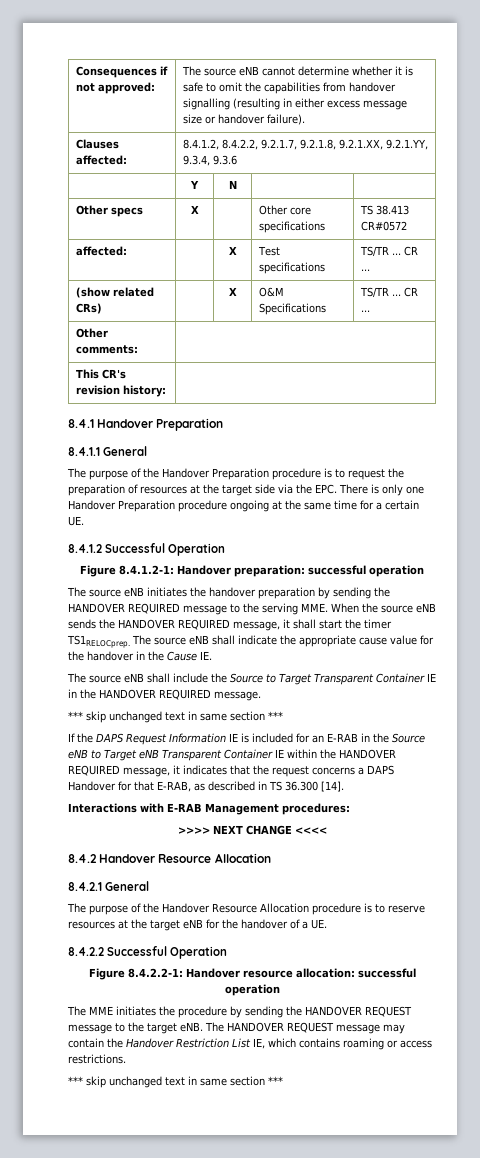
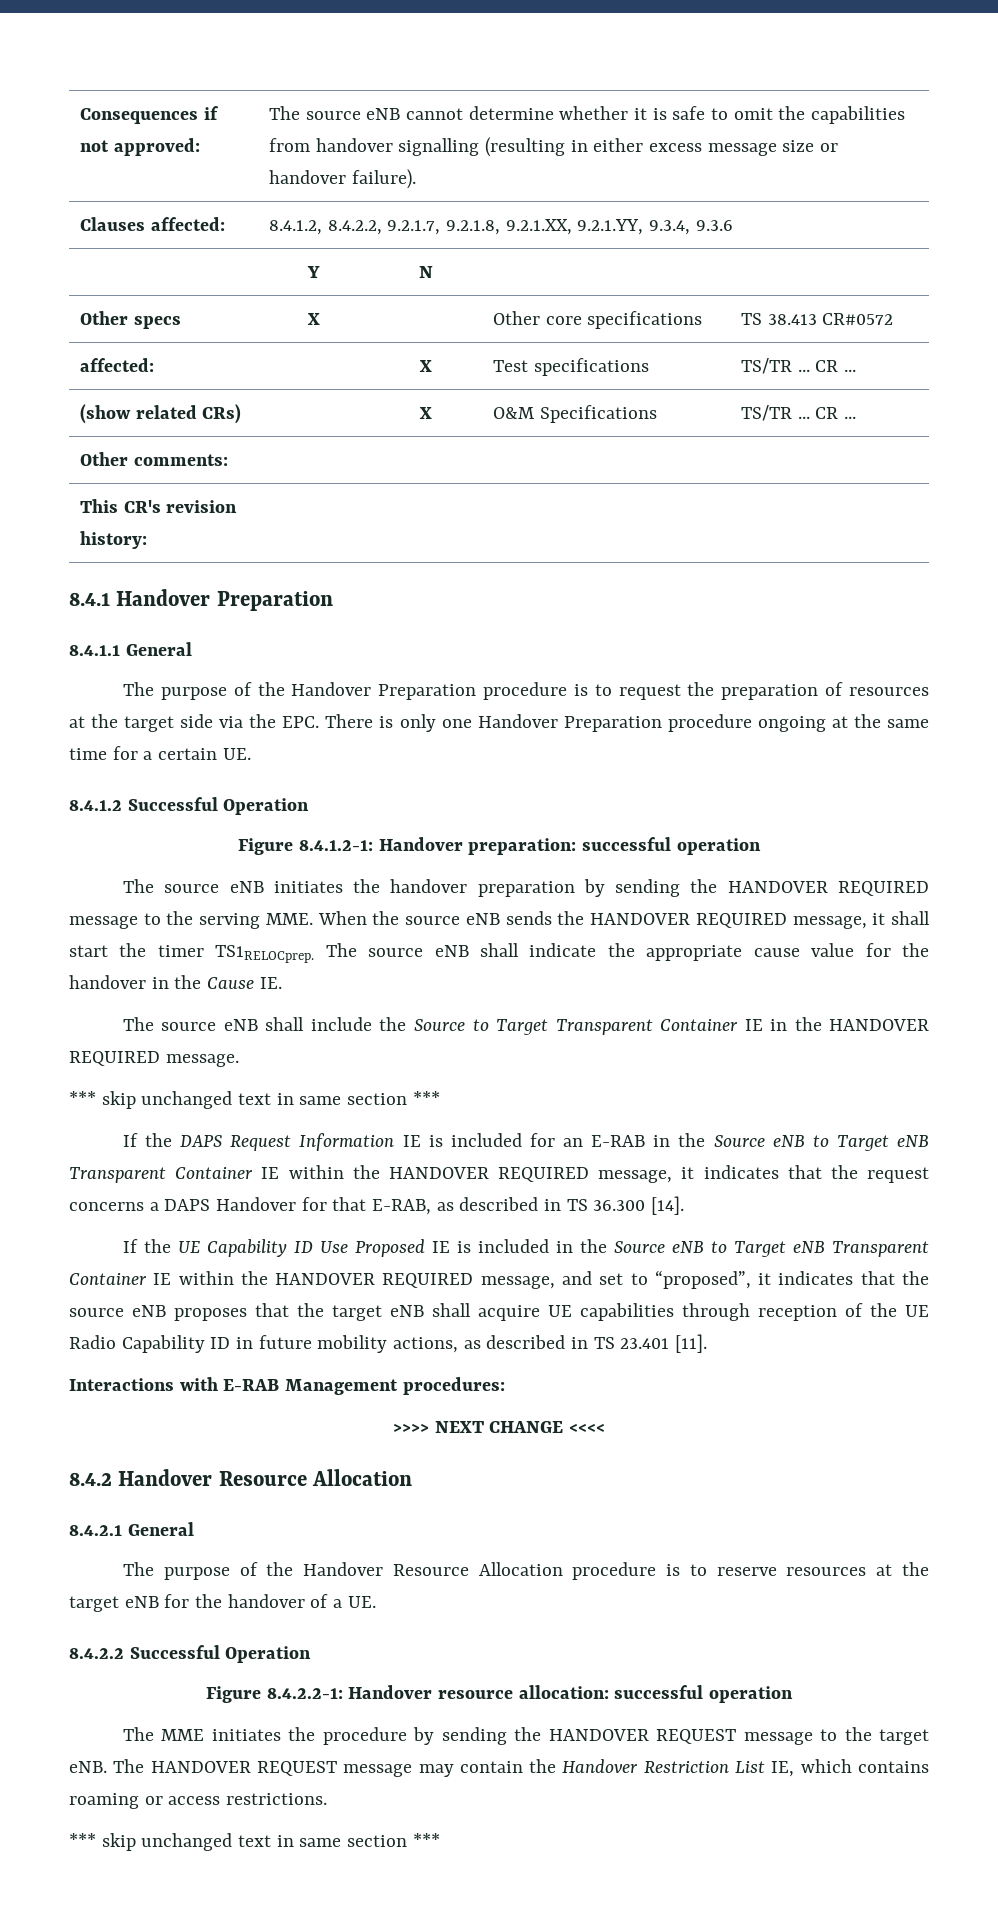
+ If the UE Capability ID Use Proposed IE is included in the Source eNB to Target eNB Transparent Container IE within the HANDOVER REQUIRED message, and set to “proposed”, it indicates that the source eNB proposes that the target eNB shall acquire UE capabilities through reception of the UE Radio Capability ID in future mobility actions, as described in TS 23.401 [11].

